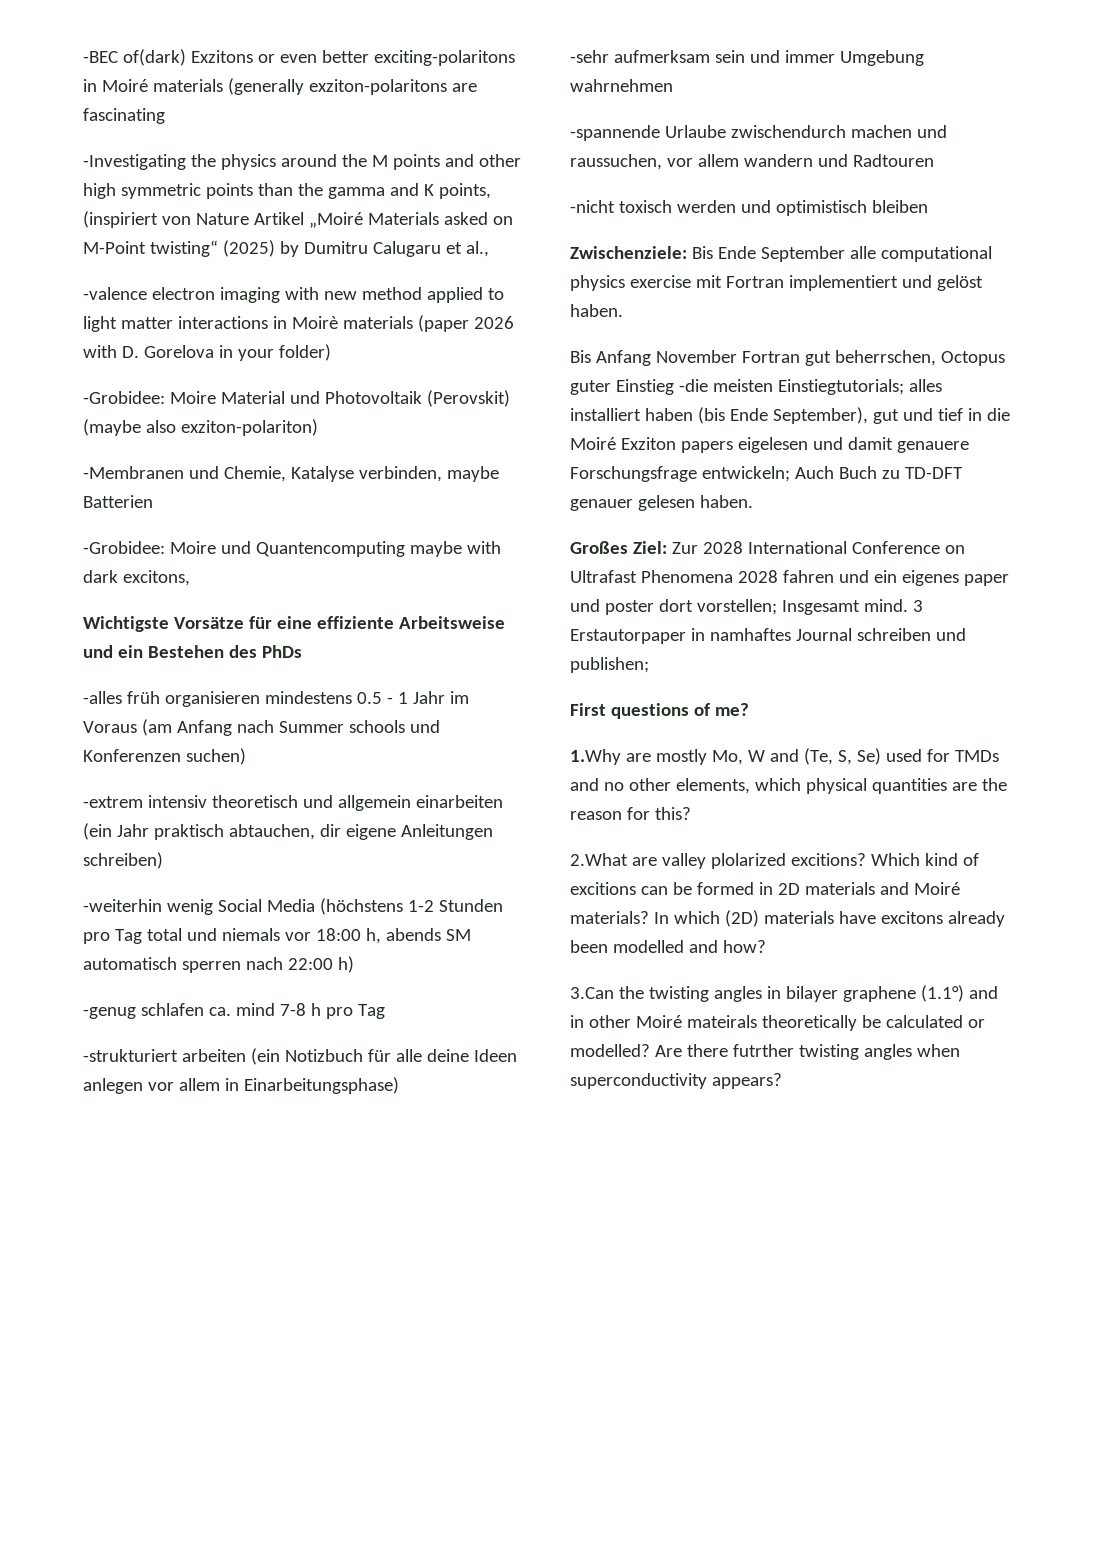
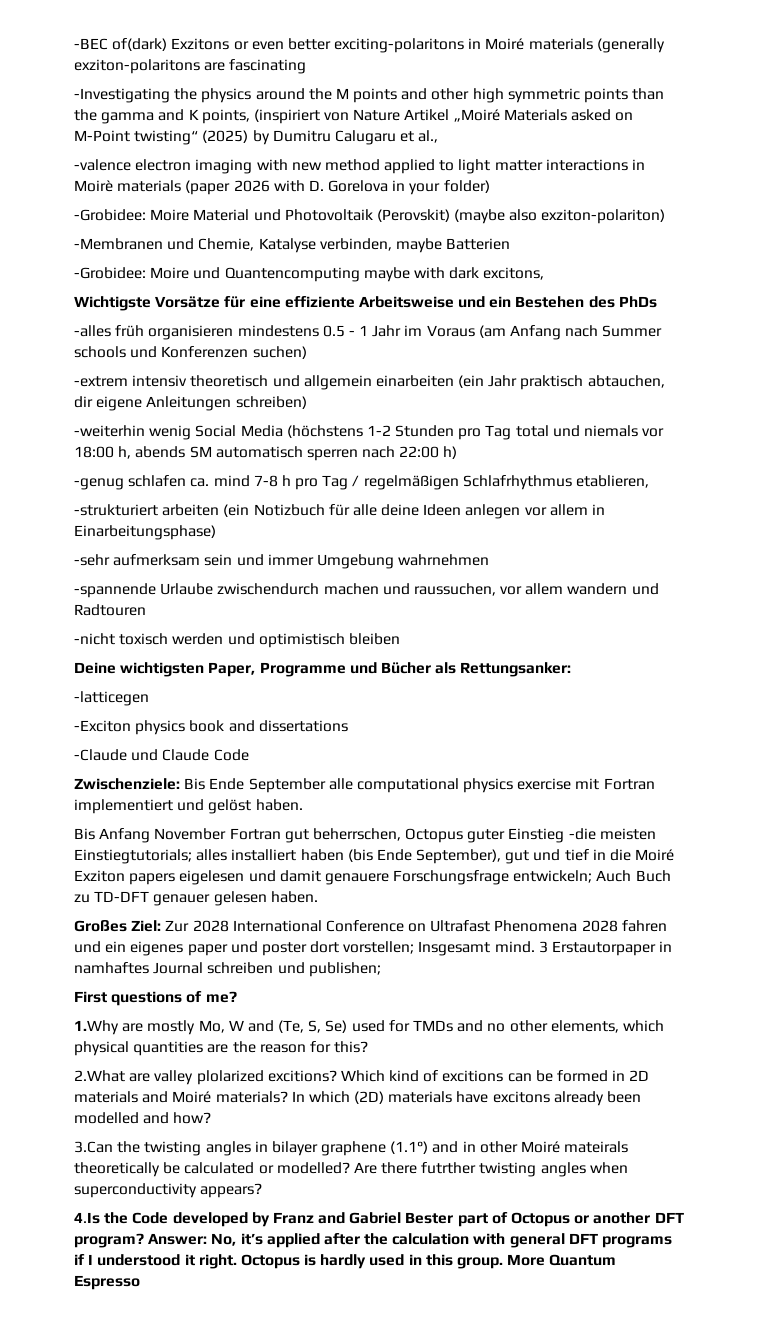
- -genug schlafen ca. mind 7-8 h pro Tag
+ -genug schlafen ca. mind 7-8 h pro Tag / regelmäßigen Schlafrhythmus etablieren,
+ Deine wichtigsten Paper, Programme und Bücher als Rettungsanker:
+ -latticegen
+ -Exciton physics book and dissertations
+ -Claude und Claude Code
+ 4.Is the Code developed by Franz and Gabriel Bester part of Octopus or another DFT program? Answer: No, it’s applied after the calculation with general DFT programs if I understood it right. Octopus is hardly used in this group. More Quantum Espresso

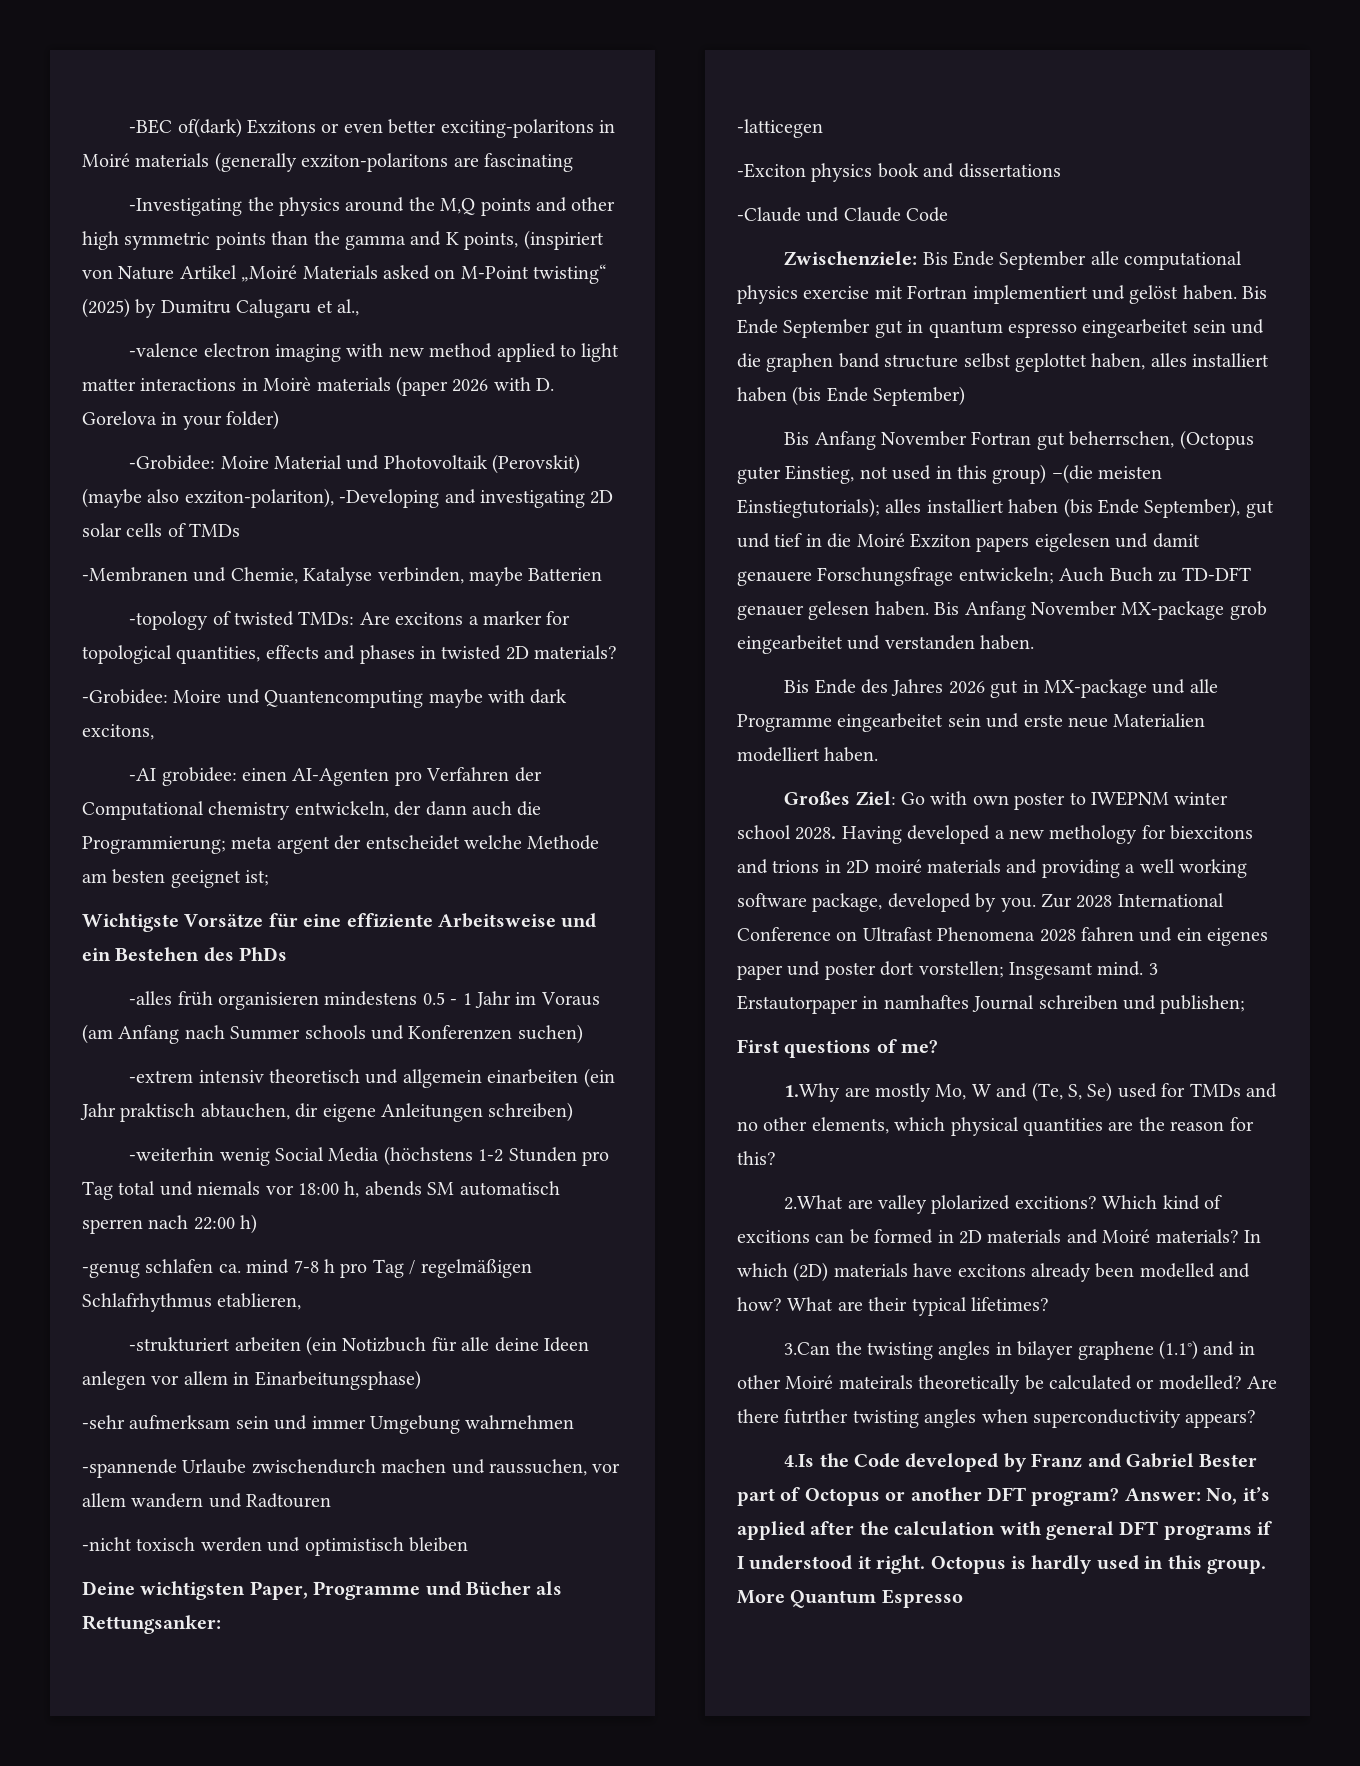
- -Investigating the physics around the M points and other high symmetric points than the gamma and K points, (inspiriert von Nature Artikel „Moiré Materials asked on M-Point twisting“ (2025) by Dumitru Calugaru et al.,
+ -Investigating the physics around the M,Q points and other high symmetric points than the gamma and K points, (inspiriert von Nature Artikel „Moiré Materials asked on M-Point twisting“ (2025) by Dumitru Calugaru et al.,
- -Grobidee: Moire Material und Photovoltaik (Perovskit) (maybe also exziton-polariton)
+ -Grobidee: Moire Material und Photovoltaik (Perovskit) (maybe also exziton-polariton), -Developing and investigating 2D solar cells of TMDs
+ -topology of twisted TMDs: Are excitons a marker for topological quantities, effects and phases in twisted 2D materials?
+ -AI grobidee: einen AI-Agenten pro Verfahren der Computational chemistry entwickeln, der dann auch die Programmierung; meta argent der entscheidet welche Methode am besten geeignet ist;
+ Bis Ende September gut in quantum espresso eingearbeitet sein und die graphen band structure selbst geplottet haben, alles installiert haben (bis Ende September)
- Bis Anfang November Fortran gut beherrschen, Octopus guter Einstieg -die meisten Einstiegtutorials; alles installiert haben (bis Ende September), gut und tief in die Moiré Exziton papers eigelesen und damit genauere Forschungsfrage entwickeln; Auch Buch zu TD-DFT genauer gelesen haben.
- Großes Ziel: Zur 2028 International Conference on Ultrafast Phenomena 2028 fahren und ein eigenes paper und poster dort vorstellen; Insgesamt mind.
+ Bis Anfang November Fortran gut beherrschen, (Octopus guter Einstieg, not used in this group) –(die meisten Einstiegtutorials); alles installiert haben (bis Ende September), gut und tief in die Moiré Exziton papers eigelesen und damit genauere Forschungsfrage entwickeln; Auch Buch zu TD-DFT genauer gelesen haben. Bis Anfang November MX-package grob eingearbeitet und verstanden haben.
+ Bis Ende des Jahres 2026 gut in MX-package und alle Programme eingearbeitet sein und erste neue Materialien modelliert haben.
+ Großes Ziel: Go with own poster to IWEPNM winter school 2028. Having developed a new methology for biexcitons and trions in 2D moiré materials and providing a well working software package, developed by you. Zur 2028 International Conference on Ultrafast Phenomena 2028 fahren und ein eigenes paper und poster dort vorstellen; Insgesamt mind.
+ What are their typical lifetimes?

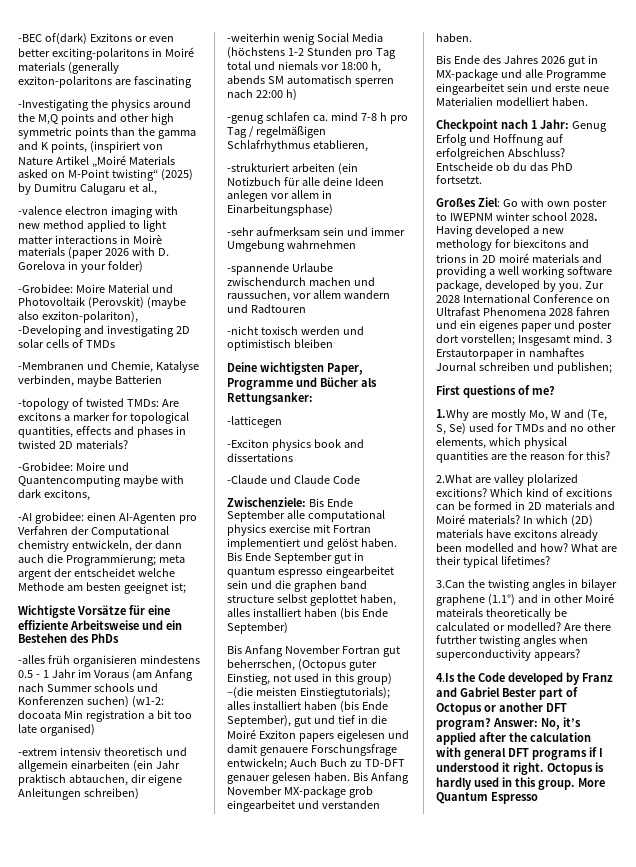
- -alles früh organisieren mindestens 0.5 - 1 Jahr im Voraus (am Anfang nach Summer schools und Konferenzen suchen)
+ -alles früh organisieren mindestens 0.5 - 1 Jahr im Voraus (am Anfang nach Summer schools und Konferenzen suchen) (w1-2: docoata Min registration a bit too late organised)
+ Checkpoint nach 1 Jahr: Genug Erfolg und Hoffnung auf erfolgreichen Abschluss? Entscheide ob du das PhD fortsetzt.

